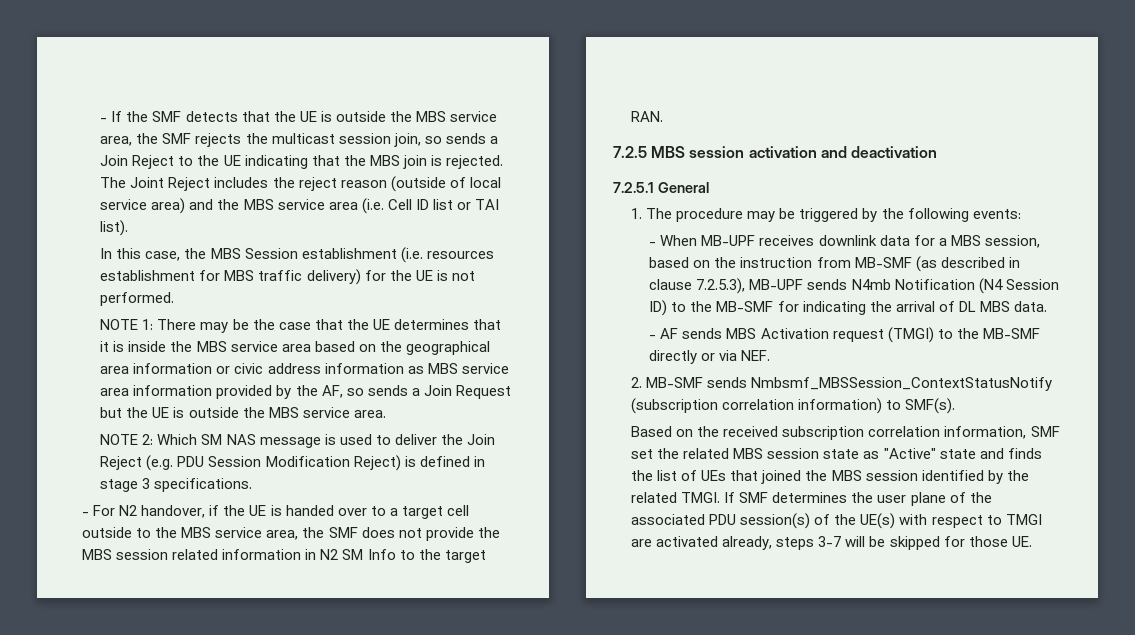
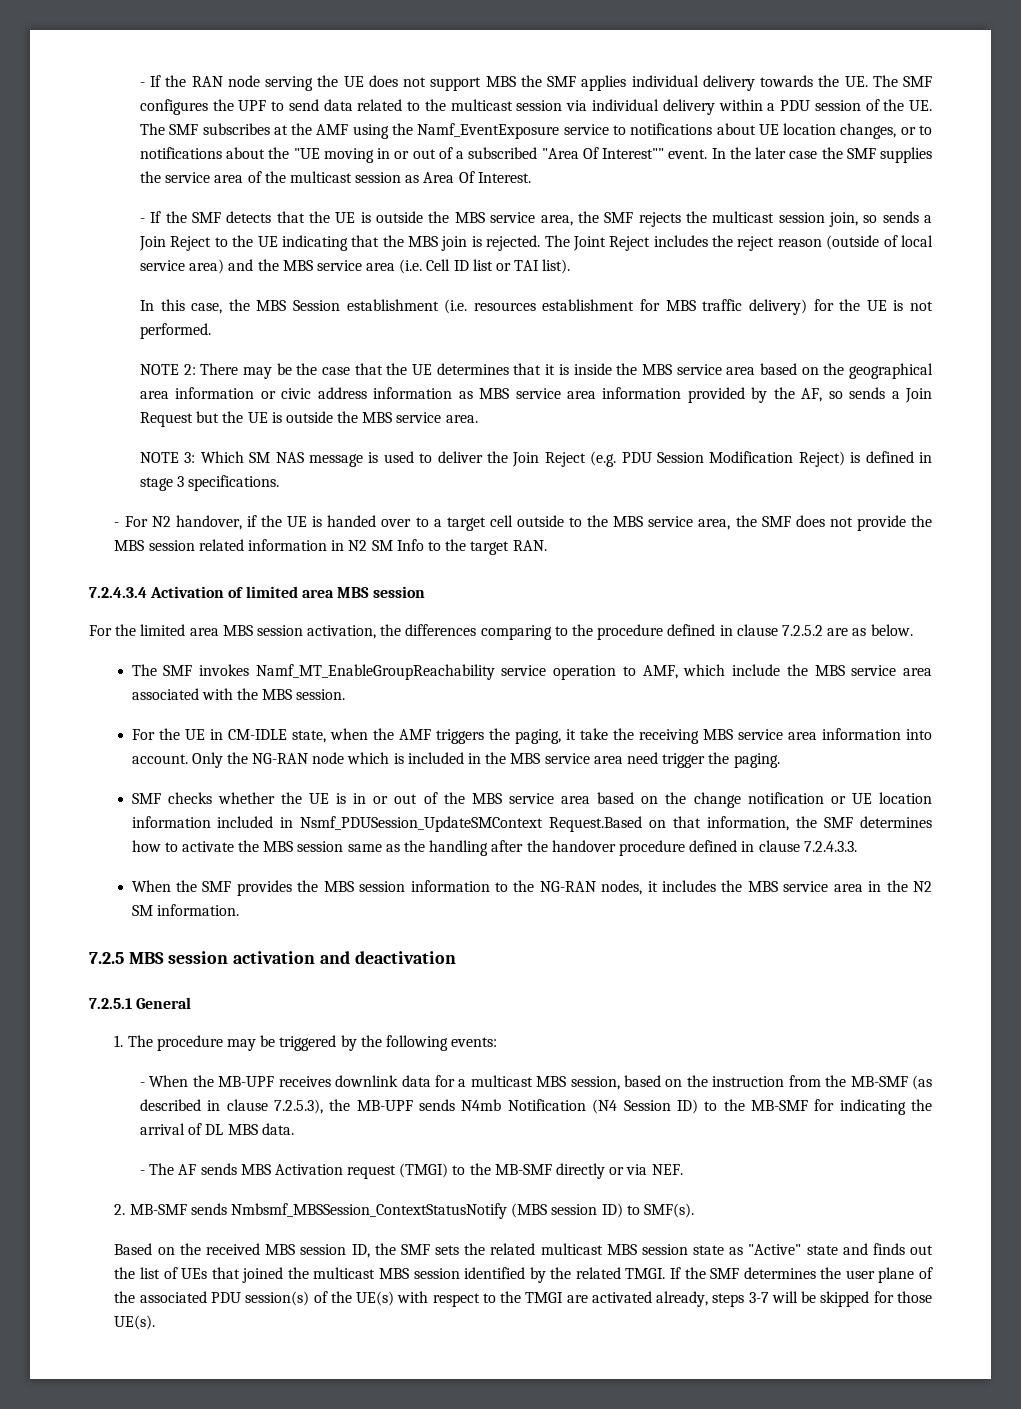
+ - If the RAN node serving the UE does not support MBS the SMF applies individual delivery towards the UE. The SMF configures the UPF to send data related to the multicast session via individual delivery within a PDU session of the UE. The SMF subscribes at the AMF using the Namf_EventExposure service to notifications about UE location changes, or to notifications about the "UE moving in or out of a subscribed "Area Of Interest"" event. In the later case the SMF supplies the service area of the multicast session as Area Of Interest.
- NOTE 1: There may be the case that the UE determines that it is inside the MBS service area based on the geographical area information or civic address information as MBS service area information provided by the AF, so sends a Join Request but the UE is outside the MBS service area.
+ NOTE 2: There may be the case that the UE determines that it is inside the MBS service area based on the geographical area information or civic address information as MBS service area information provided by the AF, so sends a Join Request but the UE is outside the MBS service area.
- NOTE 2: Which SM NAS message is used to deliver the Join Reject (e.g. PDU Session Modification Reject) is defined in stage 3 specifications.
+ NOTE 3: Which SM NAS message is used to deliver the Join Reject (e.g. PDU Session Modification Reject) is defined in stage 3 specifications.
+ 7.2.4.3.4 Activation of limited area MBS session
+ For the limited area MBS session activation, the differences comparing to the procedure defined in clause 7.2.5.2 are as below.
+ The SMF invokes Namf_MT_EnableGroupReachability service operation to AMF, which include the MBS service area associated with the MBS session.
+ For the UE in CM-IDLE state, when the AMF triggers the paging, it take the receiving MBS service area information into account. Only the NG-RAN node which is included in the MBS service area need trigger the paging.
+ SMF checks whether the UE is in or out of the MBS service area based on the change notification or UE location information included in Nsmf_PDUSession_UpdateSMContext Request.Based on that information, the SMF determines how to activate the MBS session same as the handling after the handover procedure defined in clause 7.2.4.3.3.
+ When the SMF provides the MBS session information to the NG-RAN nodes, it includes the MBS service area in the N2 SM information.
- - When MB-UPF receives downlink data for a MBS session, based on the instruction from MB-SMF (as described in clause 7.2.5.3), MB-UPF sends N4mb Notification (N4 Session ID) to the MB-SMF for indicating the arrival of DL MBS data.
+ - When the MB-UPF receives downlink data for a multicast MBS session, based on the instruction from the MB-SMF (as described in clause 7.2.5.3), the MB-UPF sends N4mb Notification (N4 Session ID) to the MB-SMF for indicating the arrival of DL MBS data.
- - AF sends MBS Activation request (TMGI) to the MB-SMF directly or via NEF.
+ - The AF sends MBS Activation request (TMGI) to the MB-SMF directly or via NEF.
- 2. MB-SMF sends Nmbsmf_MBSSession_ContextStatusNotify (subscription correlation information) to SMF(s).
+ 2. MB-SMF sends Nmbsmf_MBSSession_ContextStatusNotify (MBS session ID) to SMF(s).
- Based on the received subscription correlation information, SMF set the related MBS session state as "Active" state and finds the list of UEs that joined the MBS session identified by the related TMGI.
+ Based on the received MBS session ID, the SMF sets the related multicast MBS session state as "Active" state and finds out the list of UEs that joined the multicast MBS session identified by the related TMGI.
- If SMF determines the user plane of the associated PDU session(s) of the UE(s) with respect to TMGI are activated already, steps 3-7 will be skipped for those UE.
+ If the SMF determines the user plane of the associated PDU session(s) of the UE(s) with respect to the TMGI are activated already, steps 3-7 will be skipped for those UE(s).

